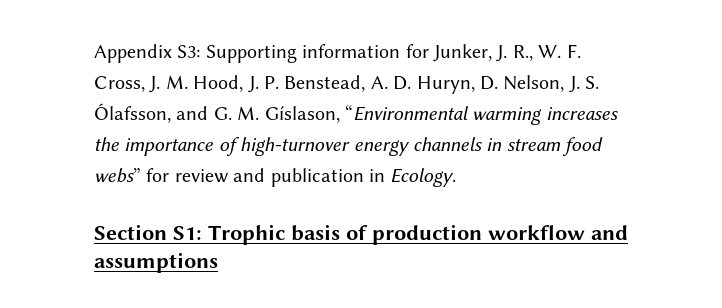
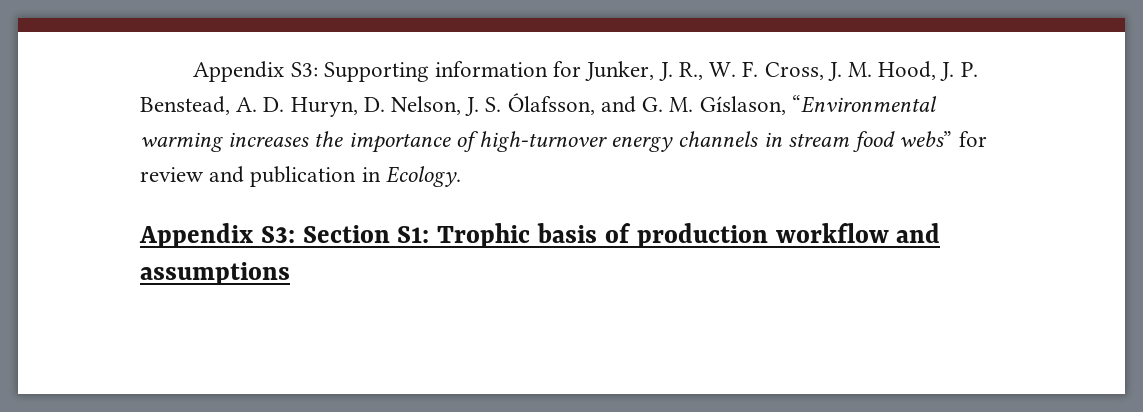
- Section S1: Trophic basis of production workflow and assumptions
+ Appendix S3: Section S1: Trophic basis of production workflow and assumptions

